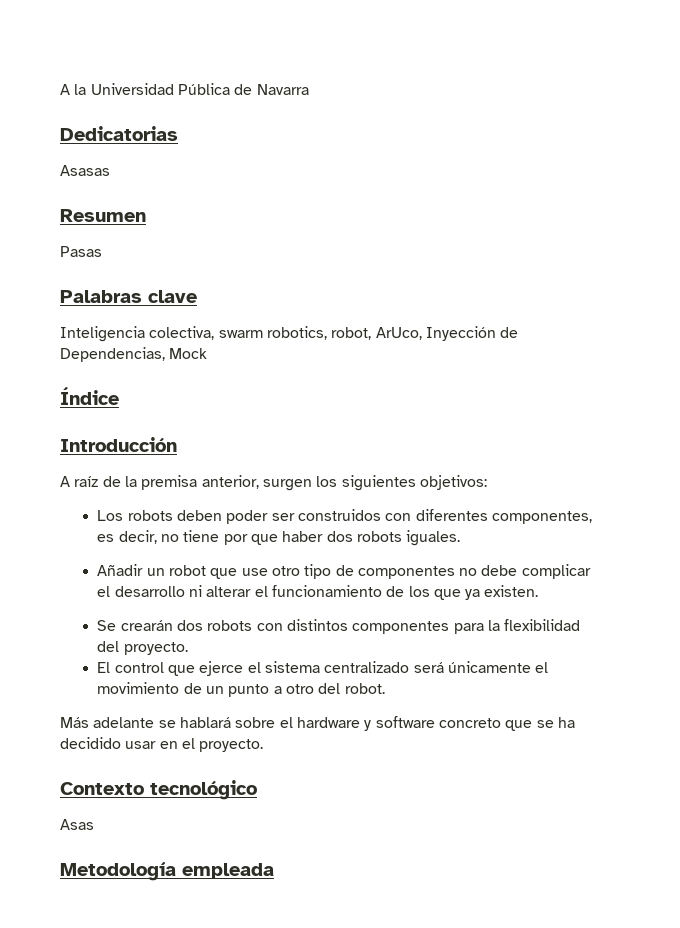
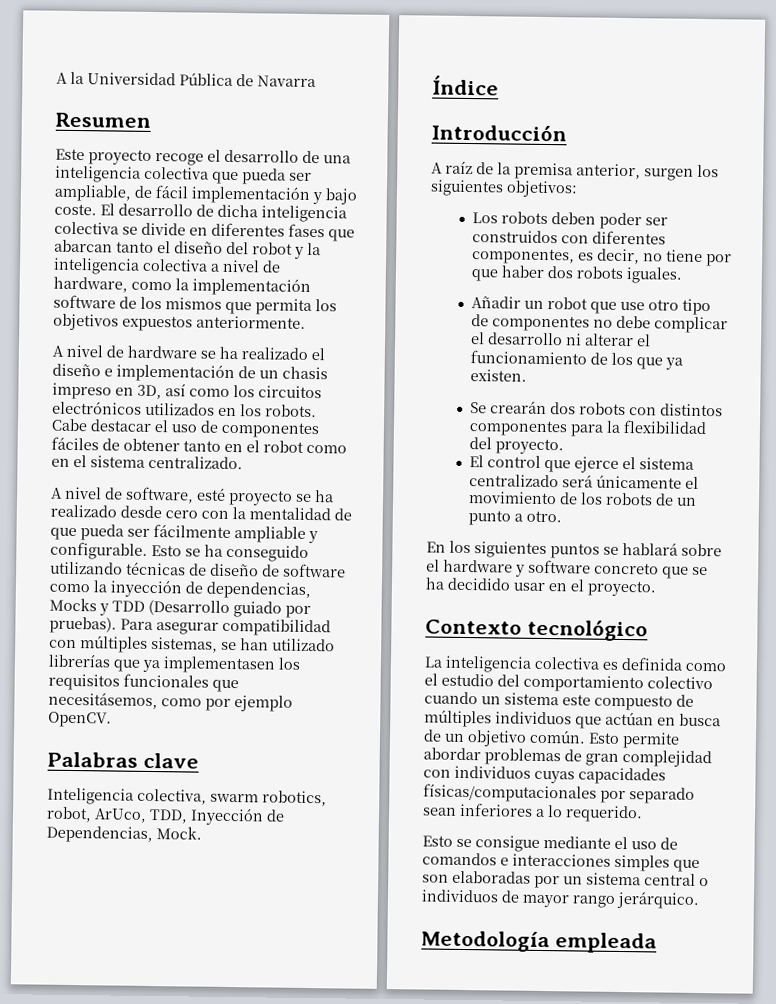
- Dedicatorias
- Asasas
- Pasas
+ Este proyecto recoge el desarrollo de una inteligencia colectiva que pueda ser ampliable, de fácil implementación y bajo coste. El desarrollo de dicha inteligencia colectiva se divide en diferentes fases que abarcan tanto el diseño del robot y la inteligencia colectiva a nivel de hardware, como la implementación software de los mismos que permita los objetivos expuestos anteriormente.
+ A nivel de hardware se ha realizado el diseño e implementación de un chasis impreso en 3D, así como los circuitos electrónicos utilizados en los robots. Cabe destacar el uso de componentes fáciles de obtener tanto en el robot como en el sistema centralizado.
+ A nivel de software, esté proyecto se ha realizado desde cero con la mentalidad de que pueda ser fácilmente ampliable y configurable. Esto se ha conseguido utilizando técnicas de diseño de software como la inyección de dependencias, Mocks y TDD (Desarrollo guiado por pruebas). Para asegurar compatibilidad con múltiples sistemas, se han utilizado librerías que ya implementasen los requisitos funcionales que necesitásemos, como por ejemplo OpenCV.
- Inteligencia colectiva, swarm robotics, robot, ArUco, Inyección de Dependencias, Mock
+ Inteligencia colectiva, swarm robotics, robot, ArUco, TDD, Inyección de Dependencias, Mock.
- El control que ejerce el sistema centralizado será únicamente el movimiento de un punto a otro del robot.
- Más adelante se hablará sobre el hardware y software concreto que se ha decidido usar en el proyecto.
+ El control que ejerce el sistema centralizado será únicamente el movimiento de los robots de un punto a otro.
+ En los siguientes puntos se hablará sobre el hardware y software concreto que se ha decidido usar en el proyecto.
- Asas
+ La inteligencia colectiva es definida como el estudio del comportamiento colectivo cuando un sistema este compuesto de múltiples individuos que actúan en busca de un objetivo común. Esto permite abordar problemas de gran complejidad con individuos cuyas capacidades físicas/computacionales por separado sean inferiores a lo requerido.
+ Esto se consigue mediante el uso de comandos e interacciones simples que son elaboradas por un sistema central o individuos de mayor rango jerárquico.

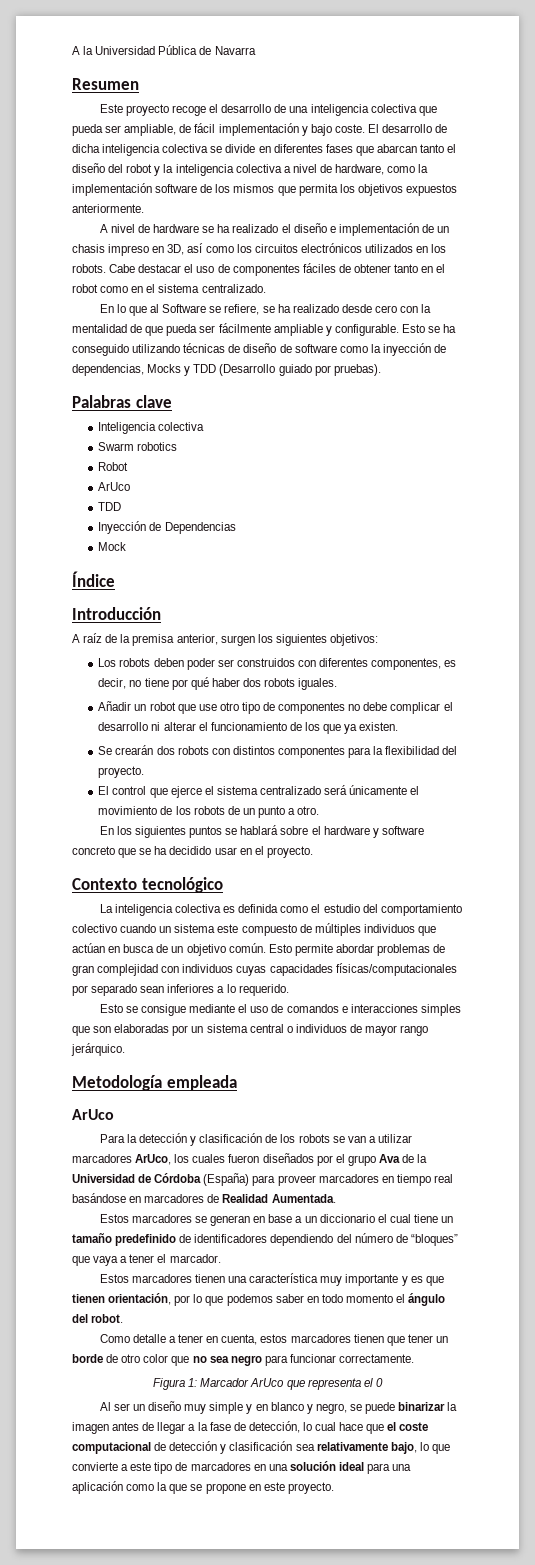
- A nivel de software, esté proyecto se ha realizado desde cero con la mentalidad de que pueda ser fácilmente ampliable y configurable.
+ En lo que al Software se refiere, se ha realizado desde cero con la mentalidad de que pueda ser fácilmente ampliable y configurable.
- Esto se ha conseguido utilizando técnicas de diseño de software como la inyección de dependencias, Mocks y TDD (Desarrollo guiado por pruebas). Para asegurar compatibilidad con múltiples sistemas, se han utilizado librerías que ya implementasen los requisitos funcionales que necesitásemos, como por ejemplo OpenCV.
+ Esto se ha conseguido utilizando técnicas de diseño de software como la inyección de dependencias, Mocks y TDD (Desarrollo guiado por pruebas).
  Palabras clave
- Inteligencia colectiva, swarm robotics, robot, ArUco, TDD, Inyección de Dependencias, Mock.
+ Inteligencia colectiva
+ Swarm robotics
+ Robot
+ ArUco
+ TDD
+ Inyección de Dependencias
+ Mock
- Los robots deben poder ser construidos con diferentes componentes, es decir, no tiene por que haber dos robots iguales.
+ Los robots deben poder ser construidos con diferentes componentes, es decir, no tiene por qué haber dos robots iguales.
  Metodología empleada
+ ArUco
+ Para la detección y clasificación de los robots se van a utilizar marcadores ArUco, los cuales fueron diseñados por el grupo Ava de la Universidad de Córdoba (España) para proveer marcadores en tiempo real basándose en marcadores de Realidad Aumentada.
+ Estos marcadores se generan en base a un diccionario el cual tiene un tamaño predefinido de identificadores dependiendo del número de “bloques” que vaya a tener el marcador.
+ Estos marcadores tienen una característica muy importante y es que tienen orientación, por lo que podemos saber en todo momento el ángulo del robot.
+ Como detalle a tener en cuenta, estos marcadores tienen que tener un borde de otro color que no sea negro para funcionar correctamente.
+ Figura 1: Marcador ArUco que representa el 0
+ Al ser un diseño muy simple y en blanco y negro, se puede binarizar la imagen antes de llegar a la fase de detección, lo cual hace que el coste computacional de detección y clasificación sea relativamente bajo, lo que convierte a este tipo de marcadores en una solución ideal para una aplicación como la que se propone en este proyecto.

